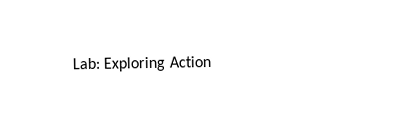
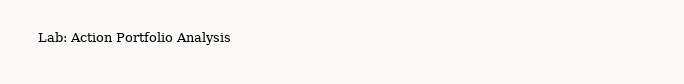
- Lab: Exploring Action
+ Lab: Action Portfolio Analysis

